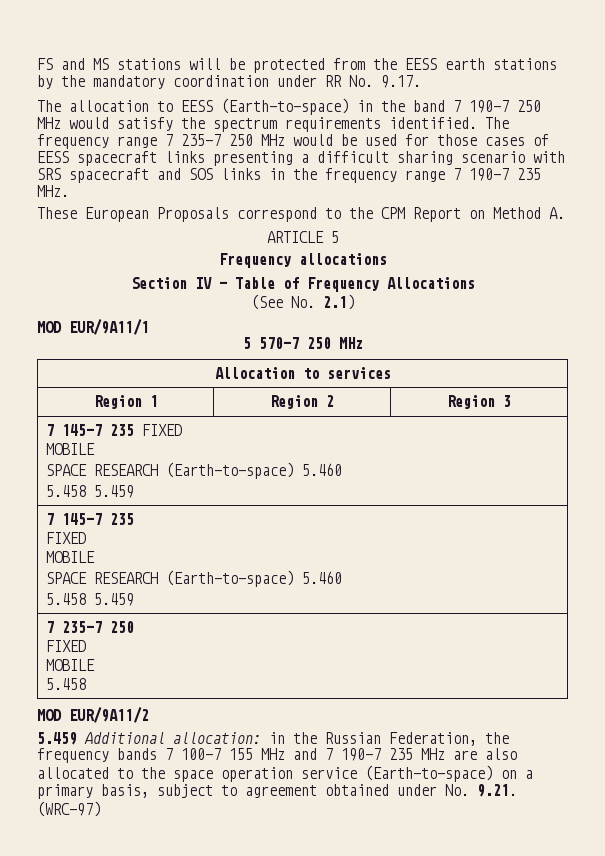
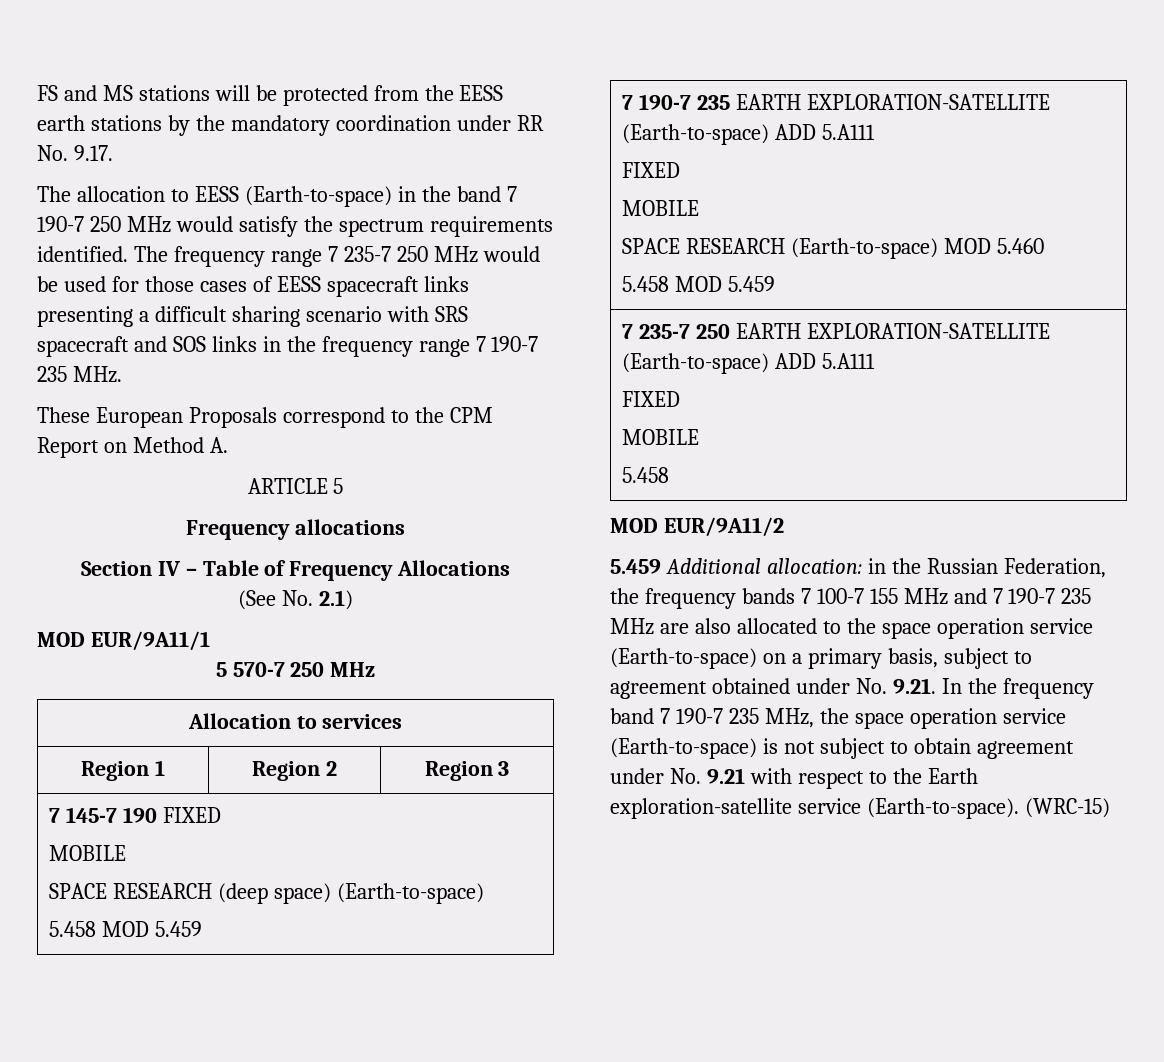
- 7 145-7 235 FIXED
+ 7 145-7 190 FIXED
  MOBILE
- SPACE RESEARCH (Earth-to-space) 5.460
- 5.458 5.459
- 7 145-7 235
+ SPACE RESEARCH (deep space) (Earth-to-space)
+ 5.458 MOD 5.459
+ 7 190-7 235 EARTH EXPLORATION-SATELLITE (Earth-to-space) ADD 5.A111
  FIXED
  MOBILE
- SPACE RESEARCH (Earth-to-space) 5.460
- 5.458 5.459
- 7 235-7 250
+ SPACE RESEARCH (Earth-to-space) MOD 5.460
+ 5.458 MOD 5.459
+ 7 235-7 250 EARTH EXPLORATION-SATELLITE (Earth-to-space) ADD 5.A111
- 5.459 Additional allocation: in the Russian Federation, the frequency bands 7 100-7 155 MHz and 7 190-7 235 MHz are also allocated to the space operation service (Earth-to-space) on a primary basis, subject to agreement obtained under No. 9.21. (WRC-97)
+ 5.459 Additional allocation: in the Russian Federation, the frequency bands 7 100-7 155 MHz and 7 190-7 235 MHz are also allocated to the space operation service (Earth-to-space) on a primary basis, subject to agreement obtained under No. 9.21. In the frequency band 7 190-7 235 MHz, the space operation service (Earth-to-space) is not subject to obtain agreement under No. 9.21 with respect to the Earth exploration-satellite service (Earth-to-space). (WRC-15)

